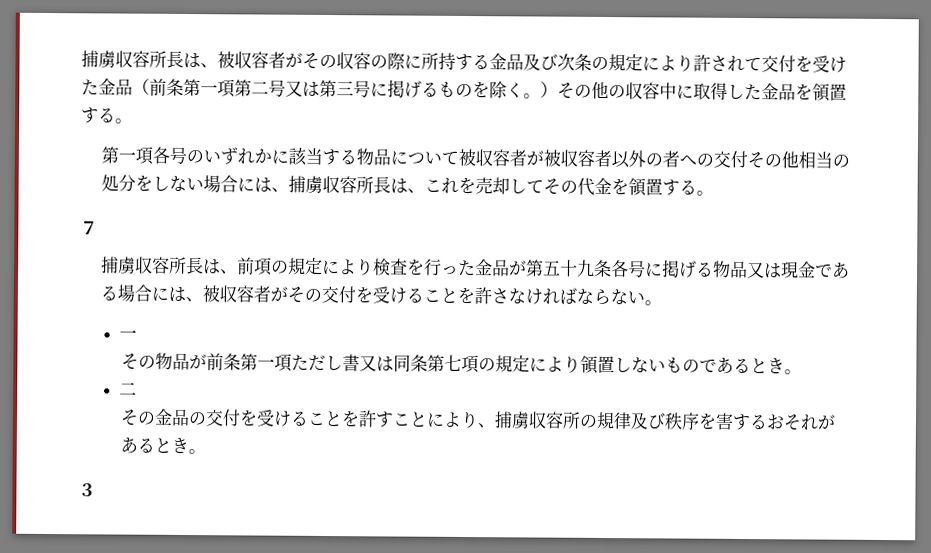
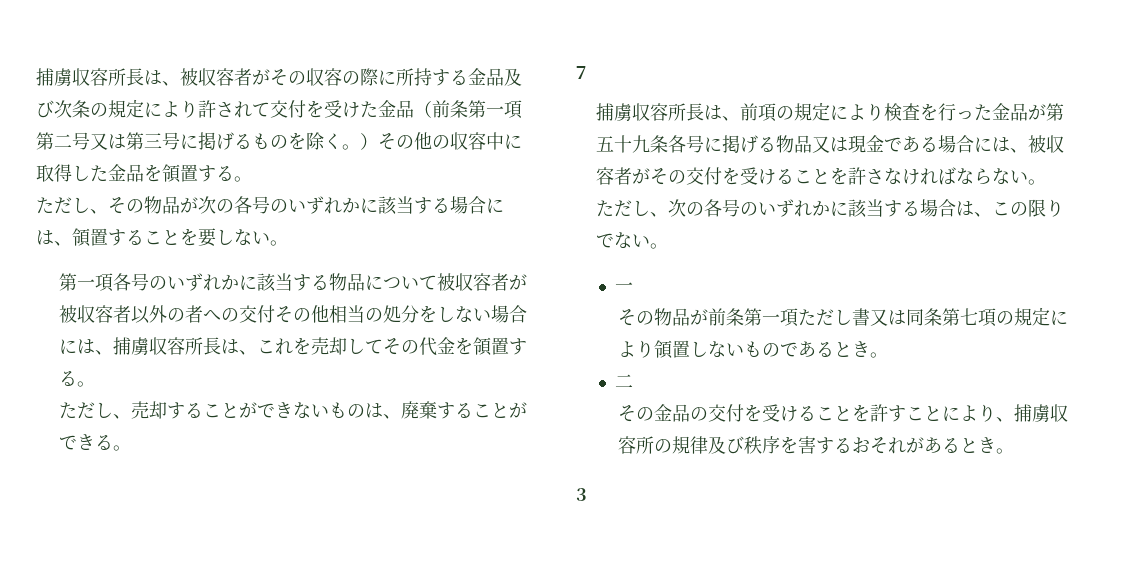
+ ただし、その物品が次の各号のいずれかに該当する場合には、領置することを要しない。
+ ただし、売却することができないものは、廃棄することができる。
+ ただし、次の各号のいずれかに該当する場合は、この限りでない。

